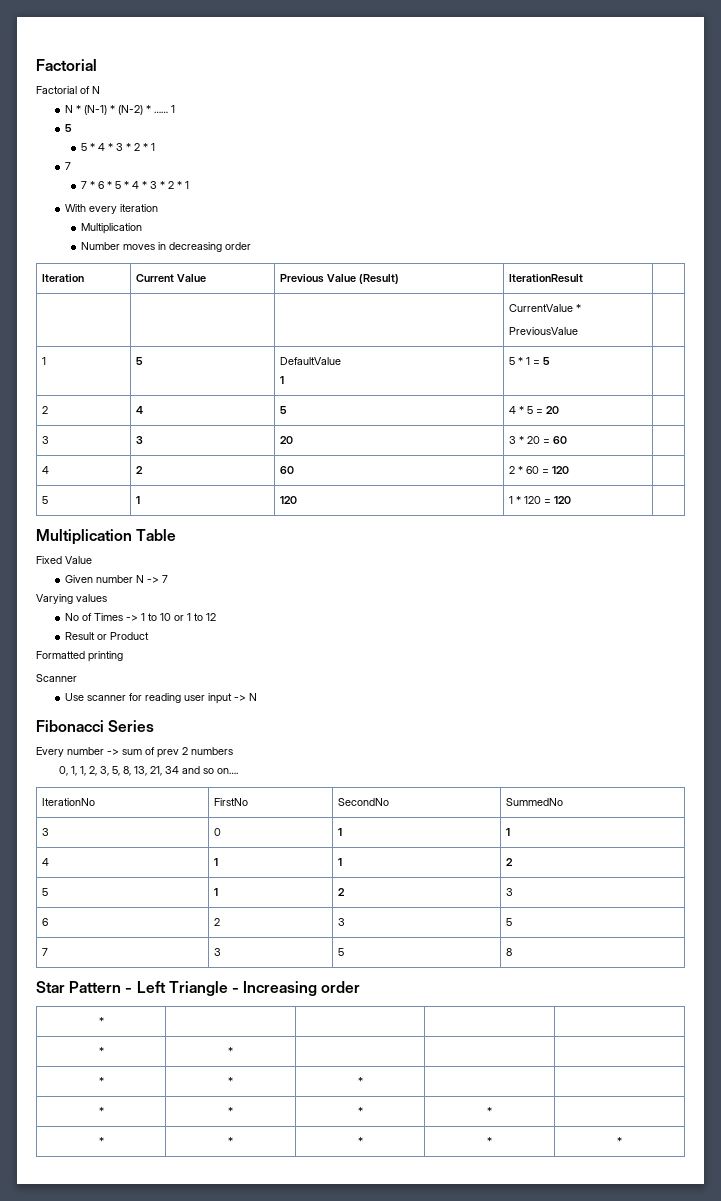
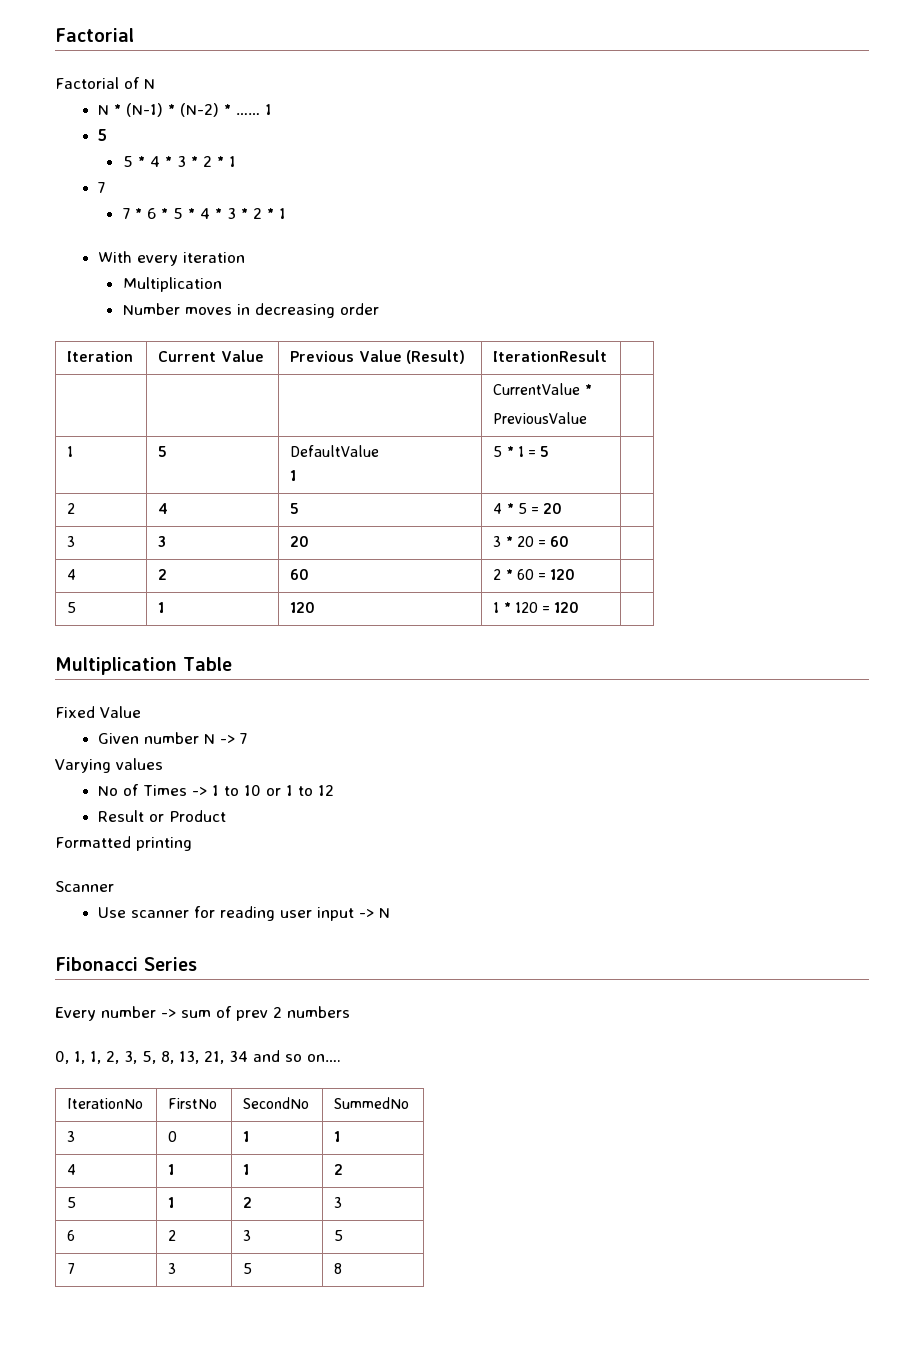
- Star Pattern - Left Triangle - Increasing order
- * | | | |
- * | * | | |
- * | * | * | |
- * | * | * | * |
- * | * | * | * | *

